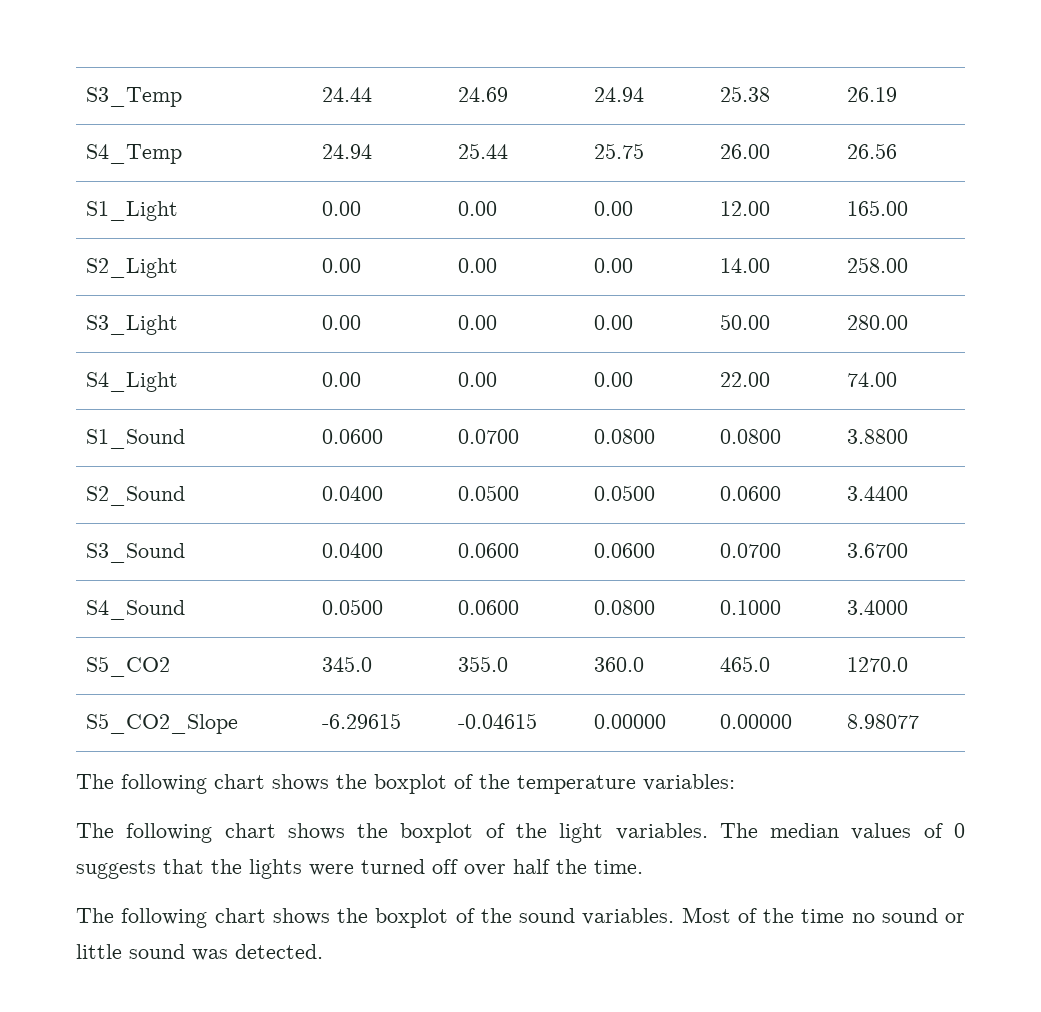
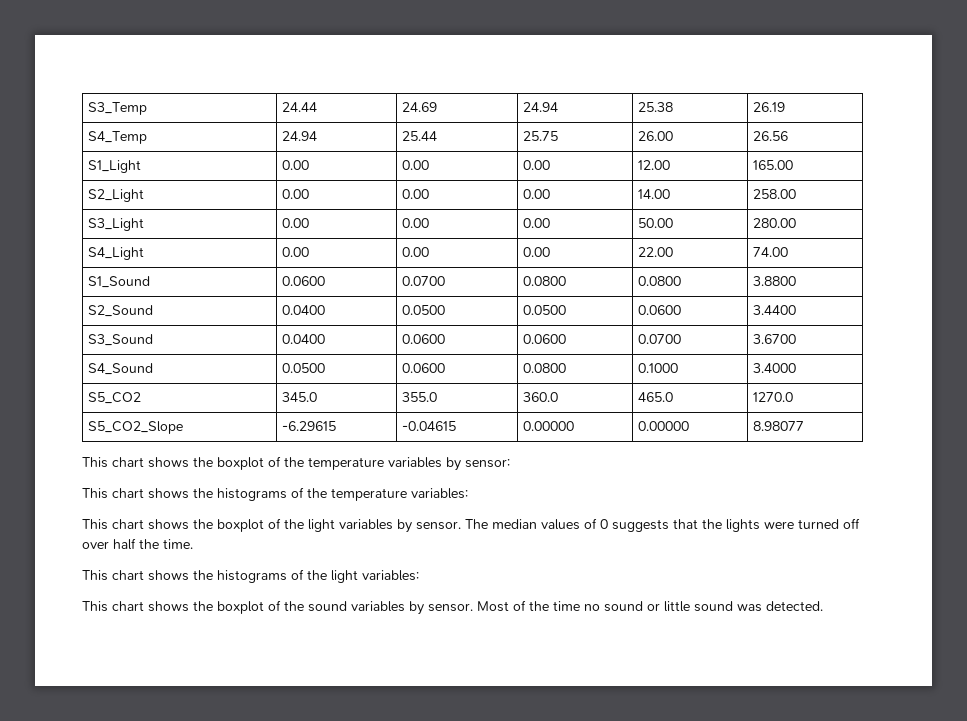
- The following chart shows the boxplot of the temperature variables:
- The following chart shows the boxplot of the light variables.
+ This chart shows the boxplot of the temperature variables by sensor:
+ This chart shows the histograms of the temperature variables:
+ This chart shows the boxplot of the light variables by sensor.
- The following chart shows the boxplot of the sound variables.
+ This chart shows the histograms of the light variables:
+ This chart shows the boxplot of the sound variables by sensor.

